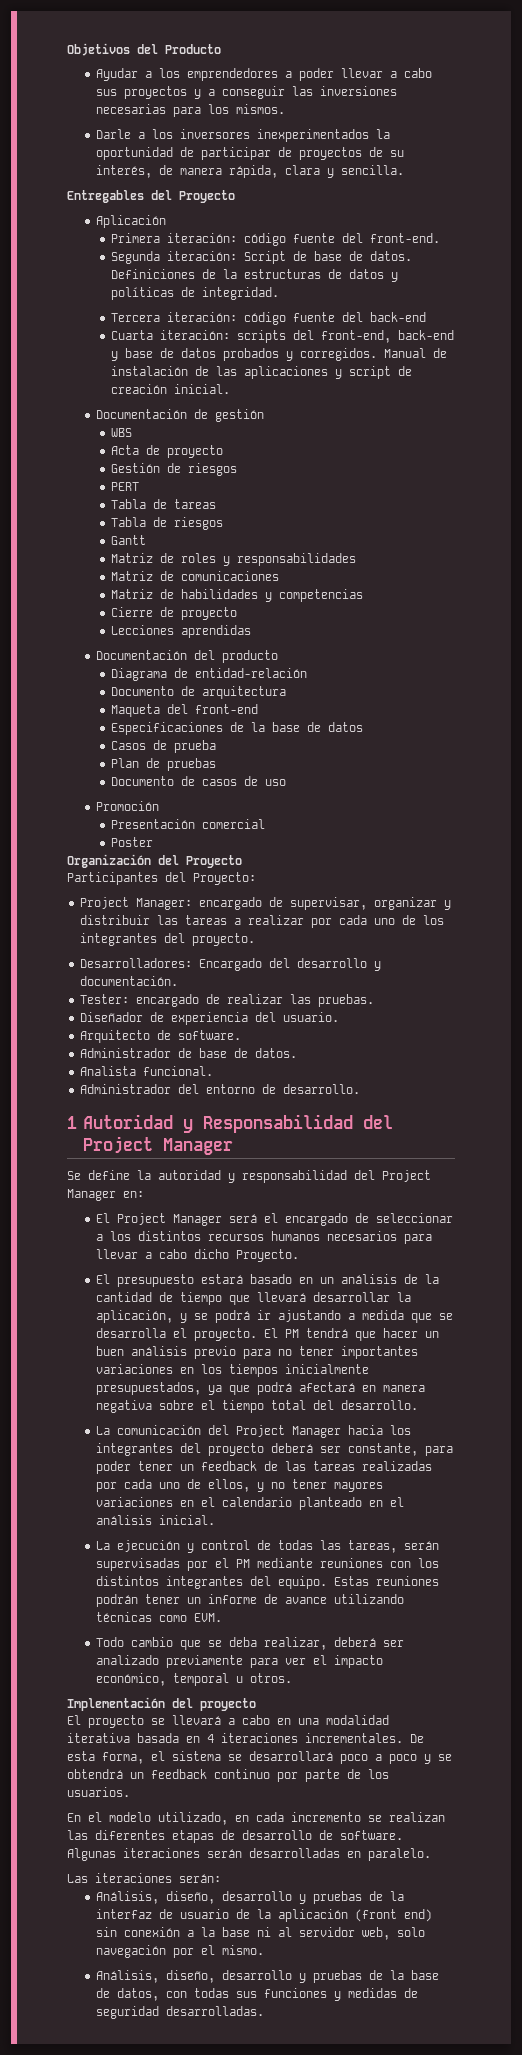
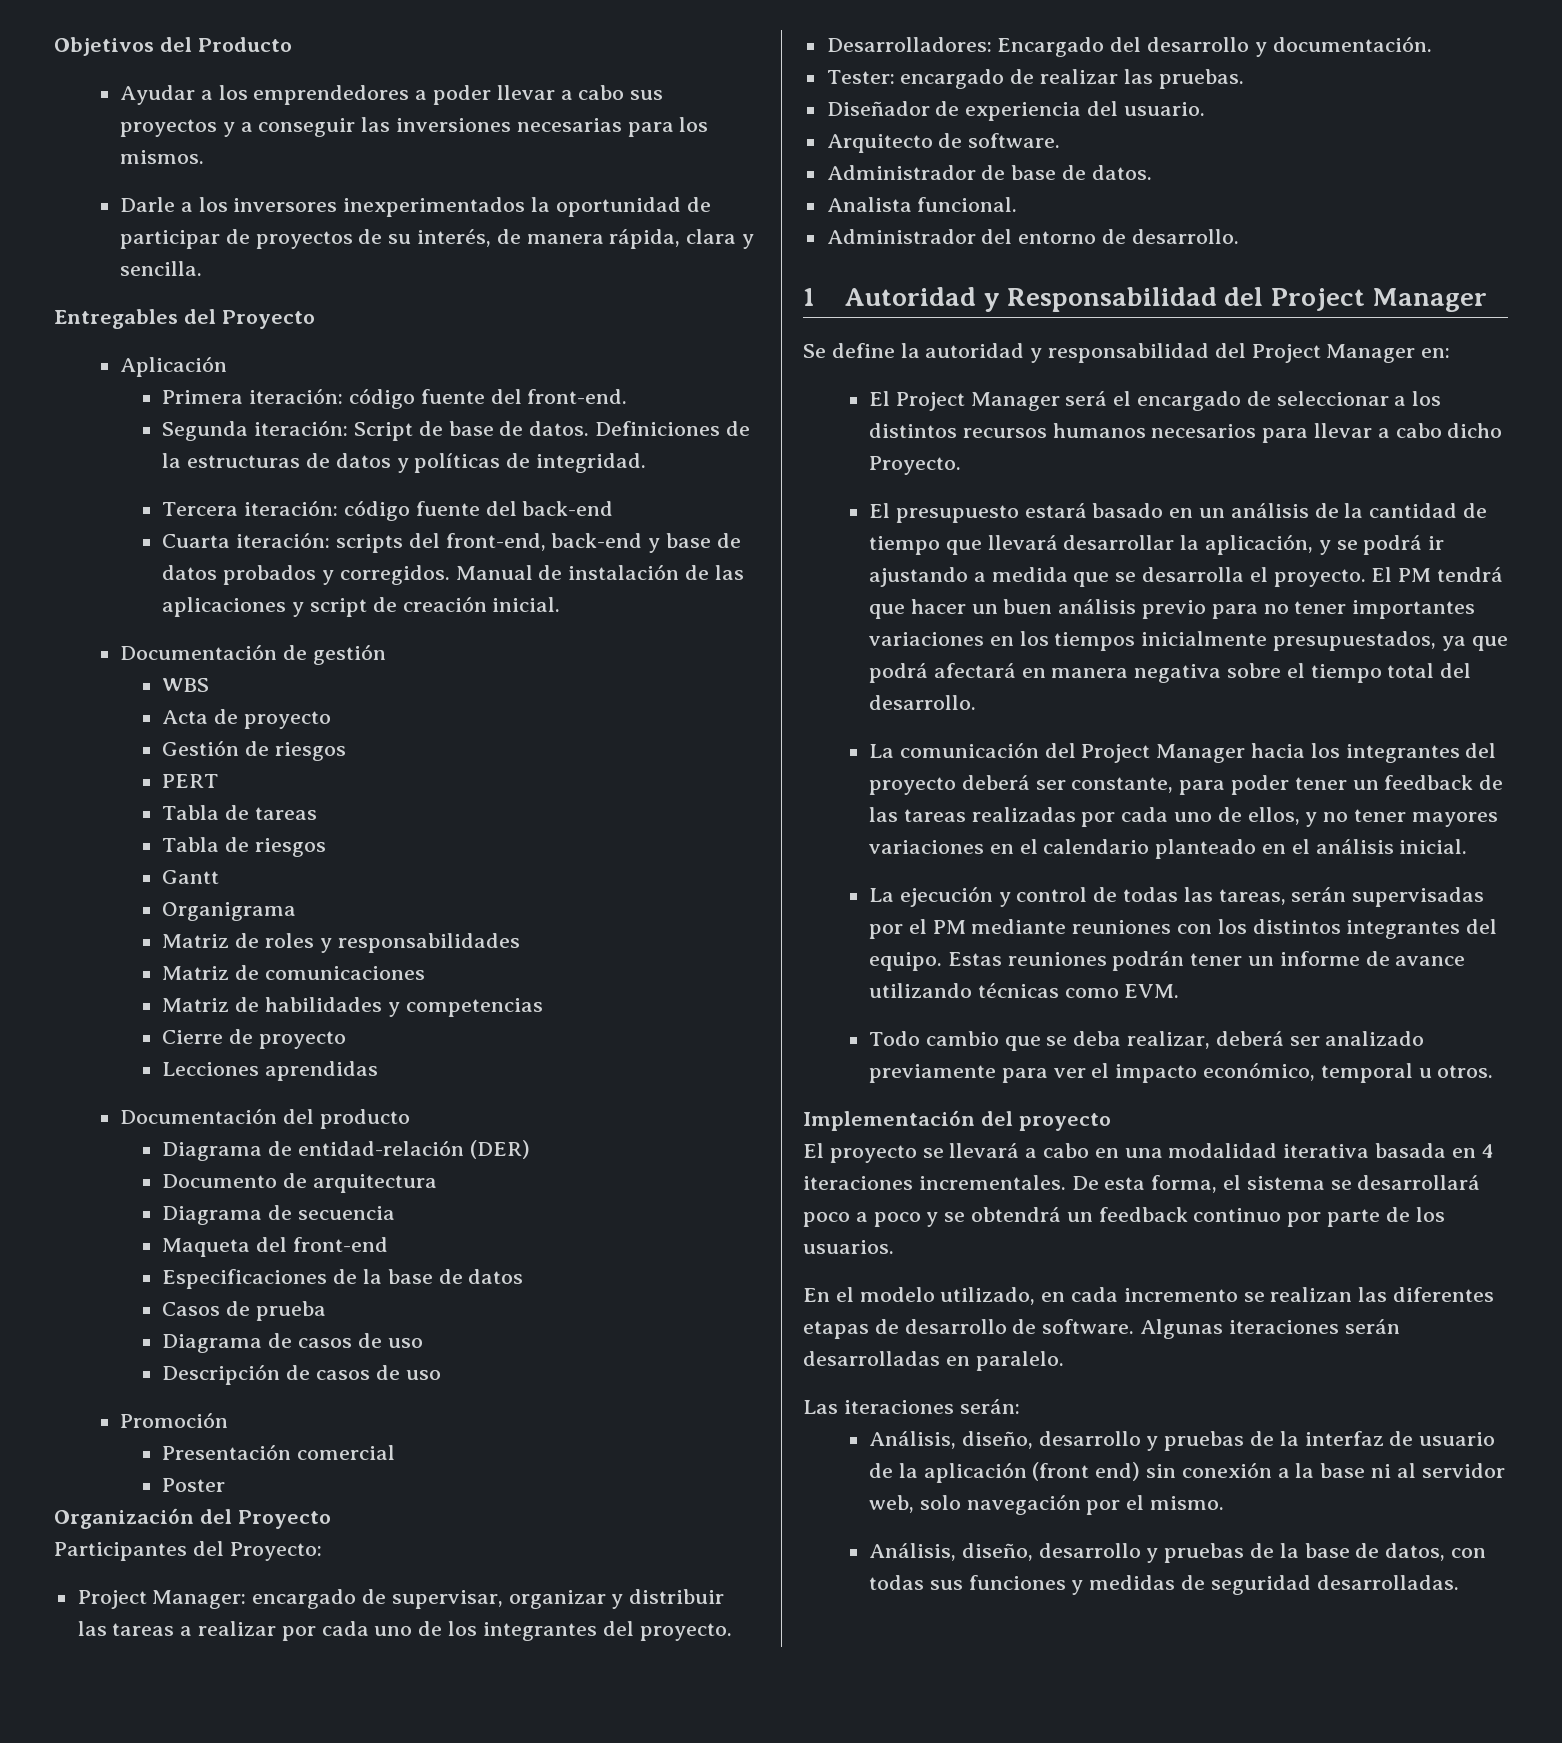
+ Organigrama
- Diagrama de entidad-relación
+ Diagrama de entidad-relación (DER)
+ Diagrama de secuencia
- Plan de pruebas
- Documento de casos de uso
+ Diagrama de casos de uso
+ Descripción de casos de uso

